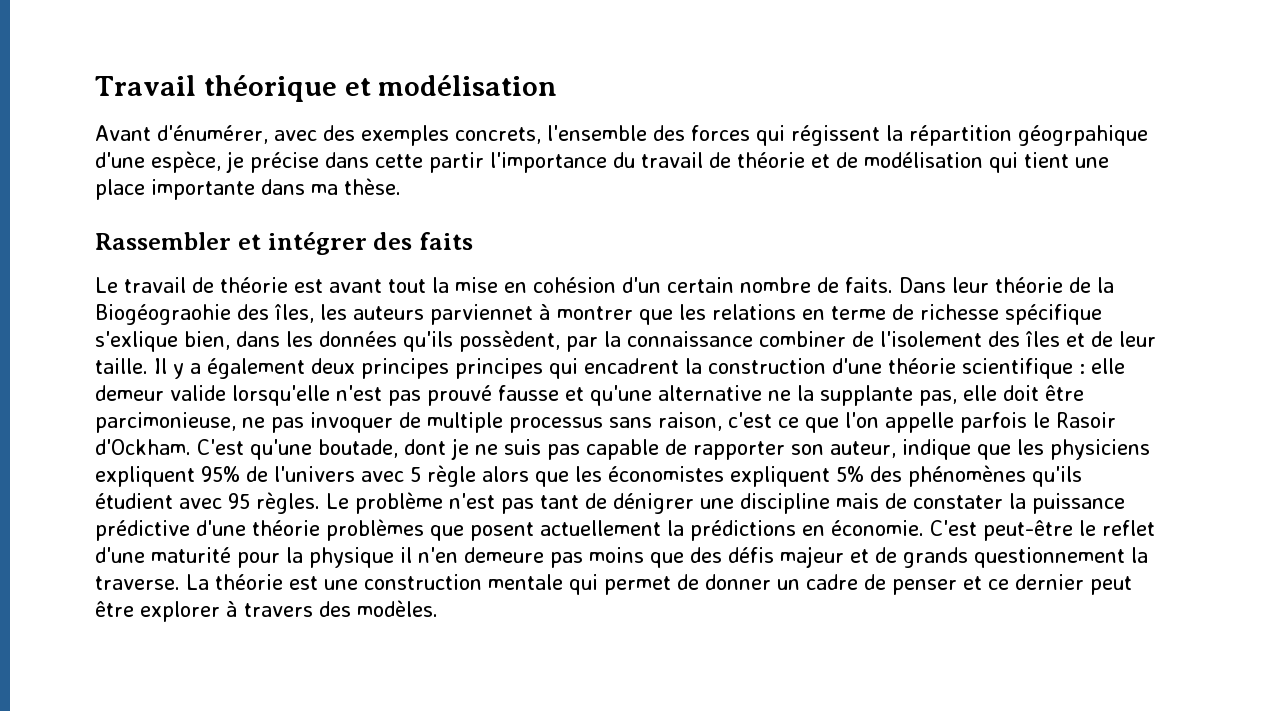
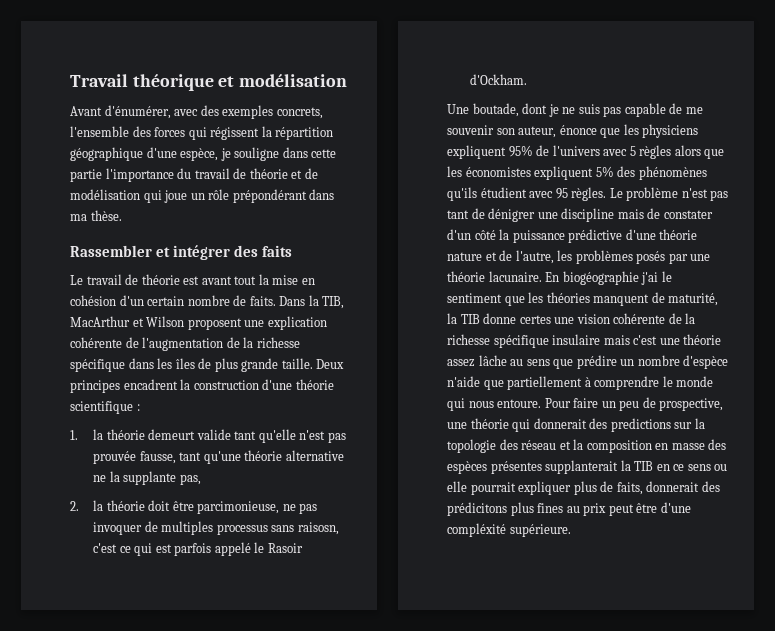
- Avant d'énumérer, avec des exemples concrets, l'ensemble des forces qui régissent la répartition géogrpahique d'une espèce, je précise dans cette partir l'importance du travail de théorie et de modélisation qui tient une place importante dans ma thèse.
+ Avant d'énumérer, avec des exemples concrets, l'ensemble des forces qui régissent la répartition géographique d'une espèce, je souligne dans cette partie l'importance du travail de théorie et de modélisation qui joue un rôle prépondérant dans ma thèse.
- Dans leur théorie de la Biogéograohie des îles, les auteurs parviennet à montrer que les relations en terme de richesse spécifique s'exlique bien, dans les données qu'ils possèdent, par la connaissance combiner de l'isolement des îles et de leur taille. Il y a également deux principes principes qui encadrent la construction d'une théorie scientifique : elle demeur valide lorsqu'elle n'est pas prouvé fausse et qu'une alternative ne la supplante pas, elle doit être parcimonieuse, ne pas invoquer de multiple processus sans raison, c'est ce que l'on appelle parfois le Rasoir d'Ockham. C'est qu'une boutade, dont je ne suis pas capable de rapporter son auteur, indique que les physiciens expliquent 95% de l'univers avec 5 règle alors que les économistes expliquent 5% des phénomènes qu'ils étudient avec 95 règles.
+ Dans la TIB, MacArthur et Wilson proposent une explication cohérente de l'augmentation de la richesse spécifique dans les îles de plus grande taille. Deux principes encadrent la construction d'une théorie scientifique :
+ 1. la théorie demeurt valide tant qu'elle n'est pas prouvée fausse, tant qu'une théorie alternative ne la supplante pas,
+ 2. la théorie doit être parcimonieuse, ne pas invoquer de multiples processus sans raisosn, c'est ce qui est parfois appelé le Rasoir d'Ockham.
+ Une boutade, dont je ne suis pas capable de me souvenir son auteur, énonce que les physiciens expliquent 95% de l'univers avec 5 règles alors que les économistes expliquent 5% des phénomènes qu'ils étudient avec 95 règles.
- Le problème n'est pas tant de dénigrer une discipline mais de constater la puissance prédictive d'une théorie problèmes que posent actuellement la prédictions en économie. C'est peut-être le reflet d'une maturité pour la physique il n'en demeure pas moins que des défis majeur et de grands questionnement la traverse. La théorie est une construction mentale qui permet de donner un cadre de penser et ce dernier peut être explorer à travers des modèles.
+ Le problème n'est pas tant de dénigrer une discipline mais de constater d'un côté la puissance prédictive d'une théorie nature et de l'autre, les problèmes posés par une théorie lacunaire. En biogéographie j'ai le sentiment que les théories manquent de maturité, la TIB donne certes une vision cohérente de la richesse spécifique insulaire mais c'est une théorie assez lâche au sens que prédire un nombre d'espèce n'aide que partiellement à comprendre le monde qui nous entoure. Pour faire un peu de prospective, une théorie qui donnerait des predictions sur la topologie des réseau et la composition en masse des espèces présentes supplanterait la TIB en ce sens ou elle pourrait expliquer plus de faits, donnerait des prédicitons plus fines au prix peut être d'une compléxité supérieure.

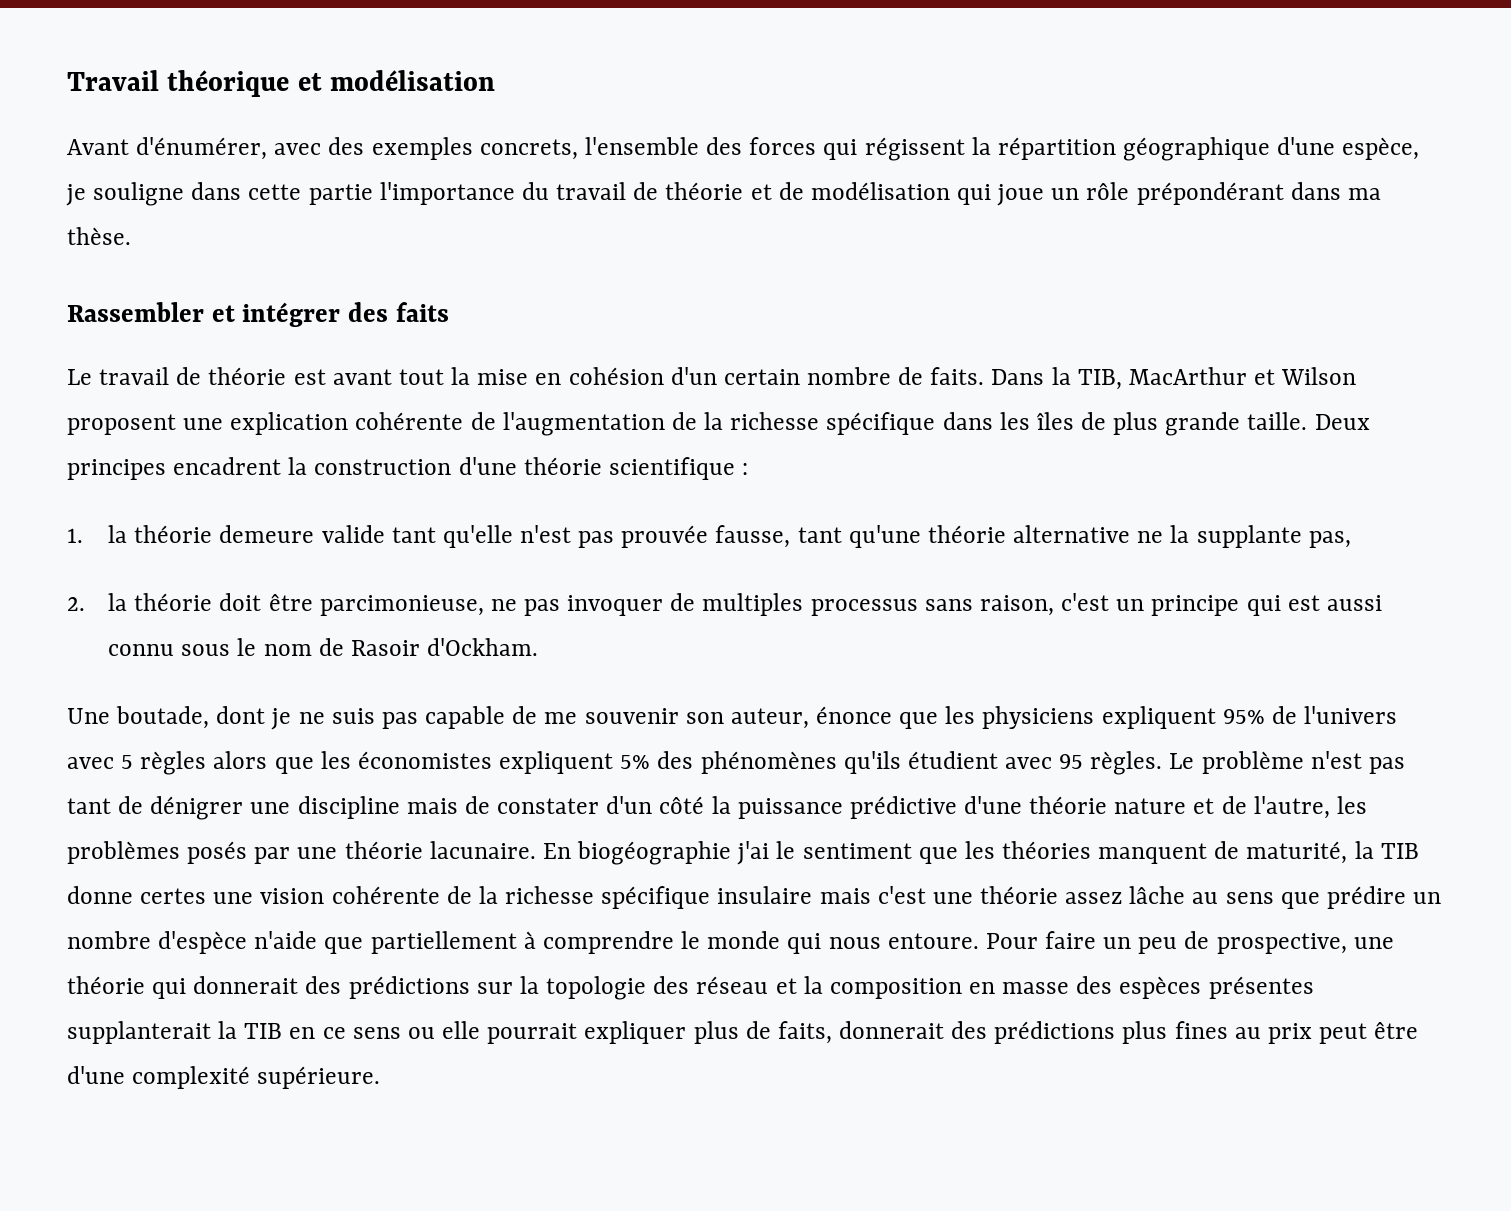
- 1. la théorie demeurt valide tant qu'elle n'est pas prouvée fausse, tant qu'une théorie alternative ne la supplante pas,
+ 1. la théorie demeure valide tant qu'elle n'est pas prouvée fausse, tant qu'une théorie alternative ne la supplante pas,
- 2. la théorie doit être parcimonieuse, ne pas invoquer de multiples processus sans raisosn, c'est ce qui est parfois appelé le Rasoir d'Ockham.
+ 2. la théorie doit être parcimonieuse, ne pas invoquer de multiples processus sans raison, c'est un principe qui est aussi connu sous le nom de Rasoir d'Ockham.
- Pour faire un peu de prospective, une théorie qui donnerait des predictions sur la topologie des réseau et la composition en masse des espèces présentes supplanterait la TIB en ce sens ou elle pourrait expliquer plus de faits, donnerait des prédicitons plus fines au prix peut être d'une compléxité supérieure.
+ Pour faire un peu de prospective, une théorie qui donnerait des prédictions sur la topologie des réseau et la composition en masse des espèces présentes supplanterait la TIB en ce sens ou elle pourrait expliquer plus de faits, donnerait des prédictions plus fines au prix peut être d'une complexité supérieure.

